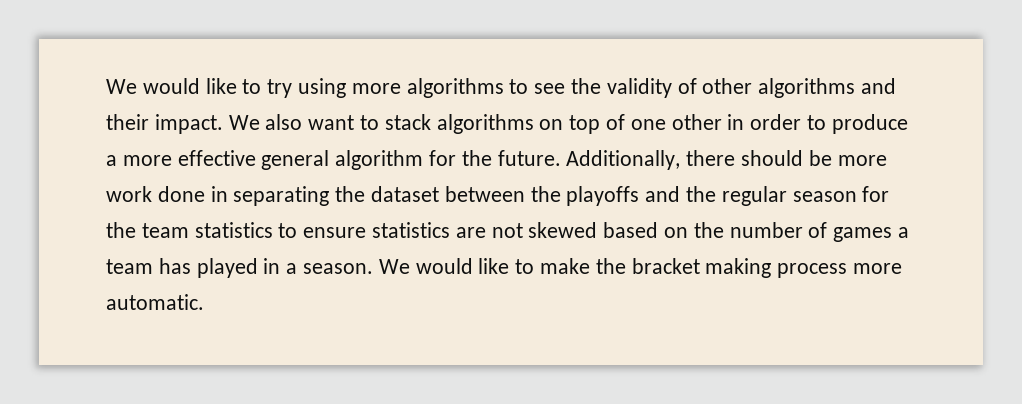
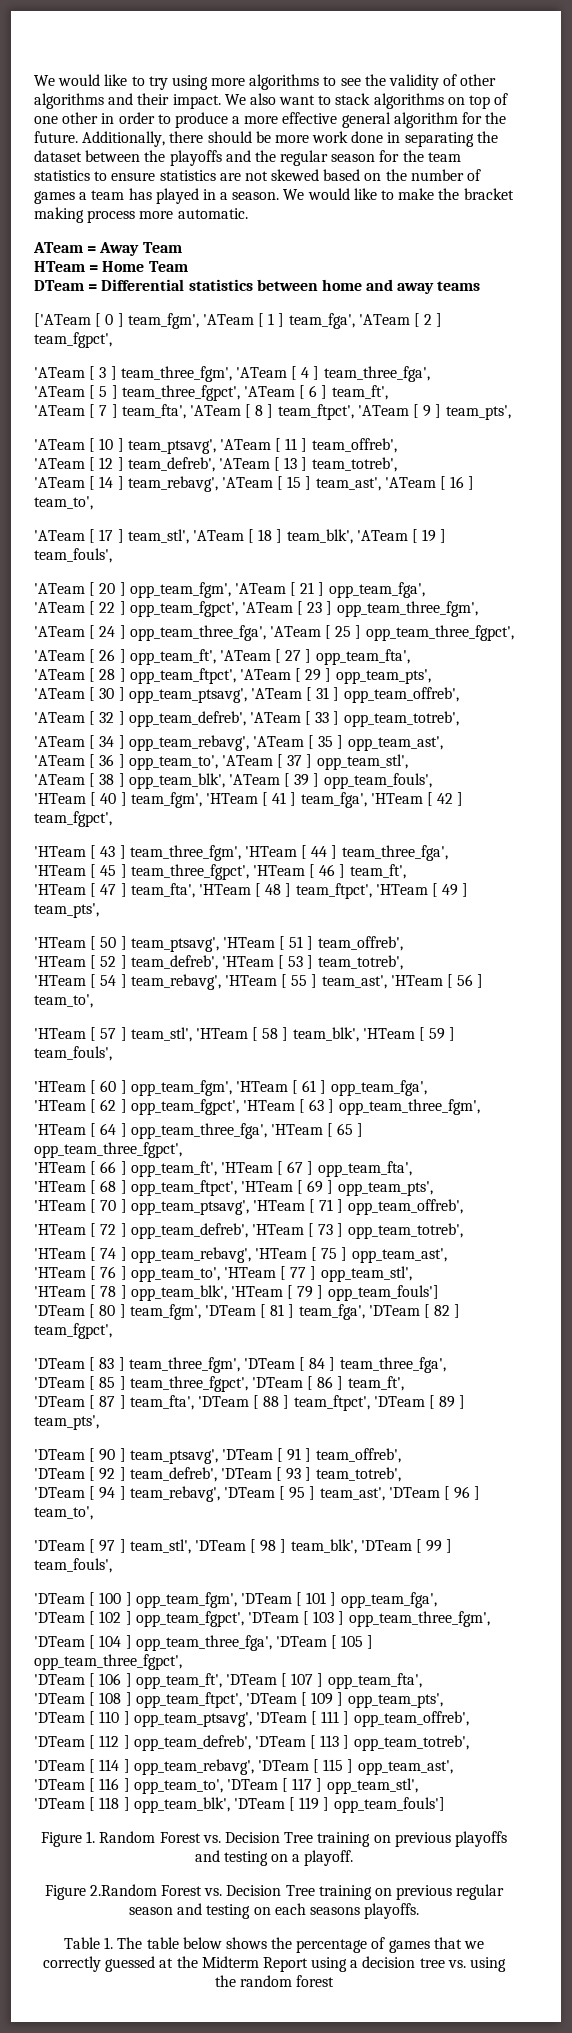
+ ATeam = Away Team
+ HTeam = Home Team
+ DTeam = Differential statistics between home and away teams
+ ['ATeam [ 0 ] team_fgm', 'ATeam [ 1 ] team_fga', 'ATeam [ 2 ] team_fgpct',
+ 'ATeam [ 3 ] team_three_fgm', 'ATeam [ 4 ] team_three_fga',
+ 'ATeam [ 5 ] team_three_fgpct', 'ATeam [ 6 ] team_ft',
+ 'ATeam [ 7 ] team_fta', 'ATeam [ 8 ] team_ftpct', 'ATeam [ 9 ] team_pts',
+ 'ATeam [ 10 ] team_ptsavg', 'ATeam [ 11 ] team_offreb',
+ 'ATeam [ 12 ] team_defreb', 'ATeam [ 13 ] team_totreb',
+ 'ATeam [ 14 ] team_rebavg', 'ATeam [ 15 ] team_ast', 'ATeam [ 16 ] team_to',
+ 'ATeam [ 17 ] team_stl', 'ATeam [ 18 ] team_blk', 'ATeam [ 19 ] team_fouls',
+ 'ATeam [ 20 ] opp_team_fgm', 'ATeam [ 21 ] opp_team_fga',
+ 'ATeam [ 22 ] opp_team_fgpct', 'ATeam [ 23 ] opp_team_three_fgm',
+ 'ATeam [ 24 ] opp_team_three_fga', 'ATeam [ 25 ] opp_team_three_fgpct',
+ 'ATeam [ 26 ] opp_team_ft', 'ATeam [ 27 ] opp_team_fta',
+ 'ATeam [ 28 ] opp_team_ftpct', 'ATeam [ 29 ] opp_team_pts',
+ 'ATeam [ 30 ] opp_team_ptsavg', 'ATeam [ 31 ] opp_team_offreb',
+ 'ATeam [ 32 ] opp_team_defreb', 'ATeam [ 33 ] opp_team_totreb',
+ 'ATeam [ 34 ] opp_team_rebavg', 'ATeam [ 35 ] opp_team_ast',
+ 'ATeam [ 36 ] opp_team_to', 'ATeam [ 37 ] opp_team_stl',
+ 'ATeam [ 38 ] opp_team_blk', 'ATeam [ 39 ] opp_team_fouls',
+ 'HTeam [ 40 ] team_fgm', 'HTeam [ 41 ] team_fga', 'HTeam [ 42 ] team_fgpct',
+ 'HTeam [ 43 ] team_three_fgm', 'HTeam [ 44 ] team_three_fga',
+ 'HTeam [ 45 ] team_three_fgpct', 'HTeam [ 46 ] team_ft',
+ 'HTeam [ 47 ] team_fta', 'HTeam [ 48 ] team_ftpct', 'HTeam [ 49 ] team_pts',
+ 'HTeam [ 50 ] team_ptsavg', 'HTeam [ 51 ] team_offreb',
+ 'HTeam [ 52 ] team_defreb', 'HTeam [ 53 ] team_totreb',
+ 'HTeam [ 54 ] team_rebavg', 'HTeam [ 55 ] team_ast', 'HTeam [ 56 ] team_to',
+ 'HTeam [ 57 ] team_stl', 'HTeam [ 58 ] team_blk', 'HTeam [ 59 ] team_fouls',
+ 'HTeam [ 60 ] opp_team_fgm', 'HTeam [ 61 ] opp_team_fga',
+ 'HTeam [ 62 ] opp_team_fgpct', 'HTeam [ 63 ] opp_team_three_fgm',
+ 'HTeam [ 64 ] opp_team_three_fga', 'HTeam [ 65 ] opp_team_three_fgpct',
+ 'HTeam [ 66 ] opp_team_ft', 'HTeam [ 67 ] opp_team_fta',
+ 'HTeam [ 68 ] opp_team_ftpct', 'HTeam [ 69 ] opp_team_pts',
+ 'HTeam [ 70 ] opp_team_ptsavg', 'HTeam [ 71 ] opp_team_offreb',
+ 'HTeam [ 72 ] opp_team_defreb', 'HTeam [ 73 ] opp_team_totreb',
+ 'HTeam [ 74 ] opp_team_rebavg', 'HTeam [ 75 ] opp_team_ast',
+ 'HTeam [ 76 ] opp_team_to', 'HTeam [ 77 ] opp_team_stl',
+ 'HTeam [ 78 ] opp_team_blk', 'HTeam [ 79 ] opp_team_fouls']
+ 'DTeam [ 80 ] team_fgm', 'DTeam [ 81 ] team_fga', 'DTeam [ 82 ] team_fgpct',
+ 'DTeam [ 83 ] team_three_fgm', 'DTeam [ 84 ] team_three_fga',
+ 'DTeam [ 85 ] team_three_fgpct', 'DTeam [ 86 ] team_ft',
+ 'DTeam [ 87 ] team_fta', 'DTeam [ 88 ] team_ftpct', 'DTeam [ 89 ] team_pts',
+ 'DTeam [ 90 ] team_ptsavg', 'DTeam [ 91 ] team_offreb',
+ 'DTeam [ 92 ] team_defreb', 'DTeam [ 93 ] team_totreb',
+ 'DTeam [ 94 ] team_rebavg', 'DTeam [ 95 ] team_ast', 'DTeam [ 96 ] team_to',
+ 'DTeam [ 97 ] team_stl', 'DTeam [ 98 ] team_blk', 'DTeam [ 99 ] team_fouls',
+ 'DTeam [ 100 ] opp_team_fgm', 'DTeam [ 101 ] opp_team_fga',
+ 'DTeam [ 102 ] opp_team_fgpct', 'DTeam [ 103 ] opp_team_three_fgm',
+ 'DTeam [ 104 ] opp_team_three_fga', 'DTeam [ 105 ] opp_team_three_fgpct',
+ 'DTeam [ 106 ] opp_team_ft', 'DTeam [ 107 ] opp_team_fta',
+ 'DTeam [ 108 ] opp_team_ftpct', 'DTeam [ 109 ] opp_team_pts',
+ 'DTeam [ 110 ] opp_team_ptsavg', 'DTeam [ 111 ] opp_team_offreb',
+ 'DTeam [ 112 ] opp_team_defreb', 'DTeam [ 113 ] opp_team_totreb',
+ 'DTeam [ 114 ] opp_team_rebavg', 'DTeam [ 115 ] opp_team_ast',
+ 'DTeam [ 116 ] opp_team_to', 'DTeam [ 117 ] opp_team_stl',
+ 'DTeam [ 118 ] opp_team_blk', 'DTeam [ 119 ] opp_team_fouls']
+ Figure 1. Random Forest vs. Decision Tree training on previous playoffs and testing on a playoff.
+ Figure 2.Random Forest vs. Decision Tree training on previous regular season and testing on each seasons playoffs.
+ Table 1. The table below shows the percentage of games that we correctly guessed at the Midterm Report using a decision tree vs. using the random forest

